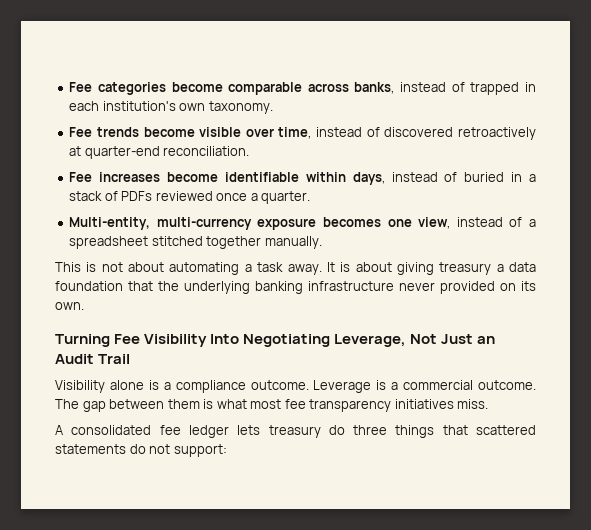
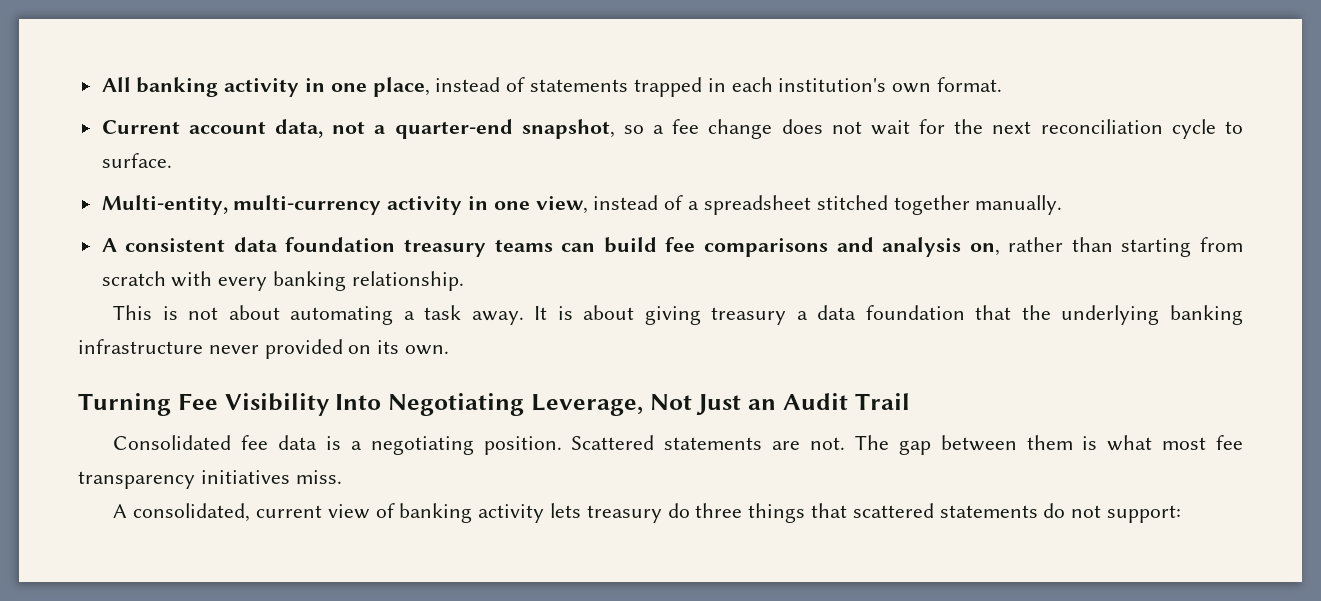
- Fee categories become comparable across banks, instead of trapped in each institution's own taxonomy.
- Fee trends become visible over time, instead of discovered retroactively at quarter-end reconciliation.
- Fee increases become identifiable within days, instead of buried in a stack of PDFs reviewed once a quarter.
+ All banking activity in one place, instead of statements trapped in each institution's own format.
+ Current account data, not a quarter-end snapshot, so a fee change does not wait for the next reconciliation cycle to surface.
- Multi-entity, multi-currency exposure becomes one view, instead of a spreadsheet stitched together manually.
+ Multi-entity, multi-currency activity in one view, instead of a spreadsheet stitched together manually.
+ A consistent data foundation treasury teams can build fee comparisons and analysis on, rather than starting from scratch with every banking relationship.
- Visibility alone is a compliance outcome. Leverage is a commercial outcome.
+ Consolidated fee data is a negotiating position. Scattered statements are not.
- A consolidated fee ledger lets treasury do three things that scattered statements do not support:
+ A consolidated, current view of banking activity lets treasury do three things that scattered statements do not support:

